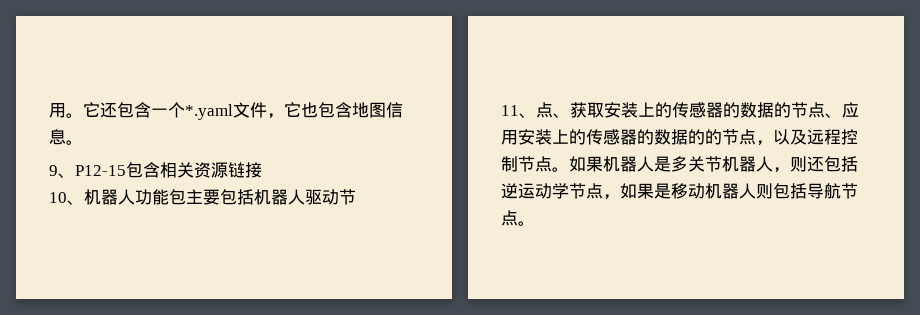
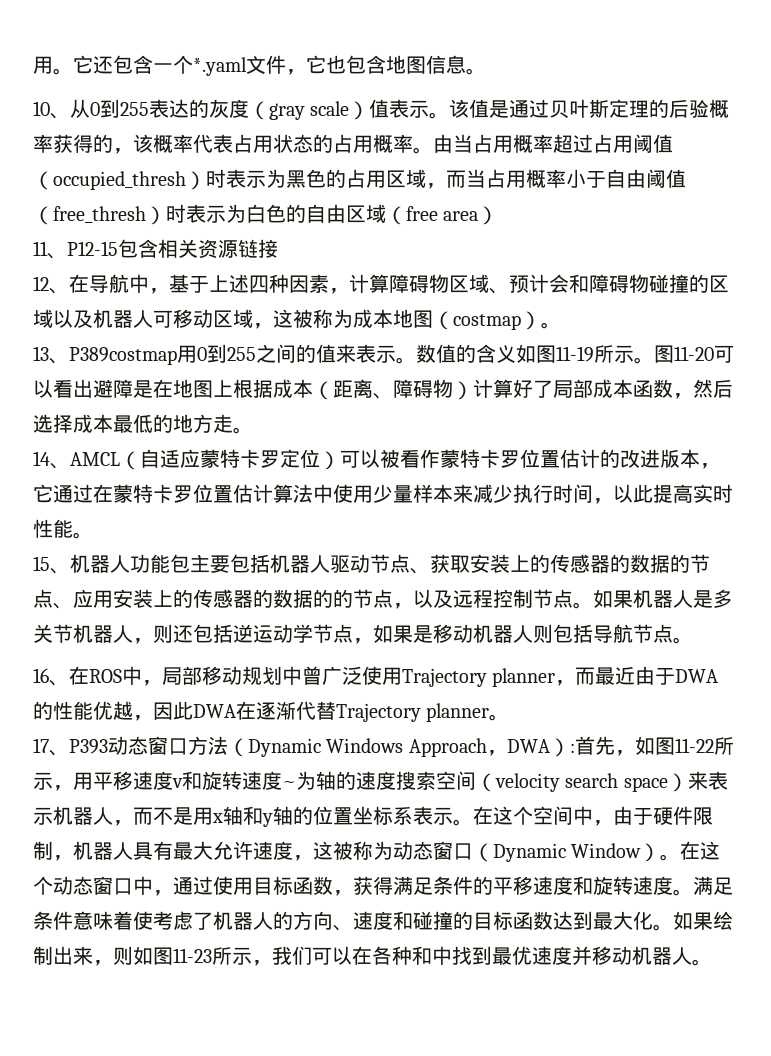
- 9、P12-15包含相关资源链接
+ 10、从0到255表达的灰度（gray scale）值表示。该值是通过贝叶斯定理的后验概率获得的，该概率代表占用状态的占用概率。由当占用概率超过占用阈值（occupied_thresh）时表示为黑色的占用区域，而当占用概率小于自由阈值（free_thresh）时表示为白色的自由区域（free area）
+ 11、P12-15包含相关资源链接
- 10、机器人功能包主要包括机器人驱动节
- 11、点、获取安装上的传感器的数据的节点、应用安装上的传感器的数据的的节点，以及远程控制节点。
+ 12、在导航中，基于上述四种因素，计算障碍物区域、预计会和障碍物碰撞的区域以及机器人可移动区域，这被称为成本地图（costmap）。
+ 13、P389costmap用0到255之间的值来表示。数值的含义如图11-19所示。图11-20可以看出避障是在地图上根据成本（距离、障碍物）计算好了局部成本函数，然后选择成本最低的地方走。
+ 14、AMCL（自适应蒙特卡罗定位）可以被看作蒙特卡罗位置估计的改进版本，它通过在蒙特卡罗位置估计算法中使用少量样本来减少执行时间，以此提高实时性能。
+ 15、机器人功能包主要包括机器人驱动节点、获取安装上的传感器的数据的节点、应用安装上的传感器的数据的的节点，以及远程控制节点。
+ 16、在ROS中，局部移动规划中曾广泛使用Trajectory planner，而最近由于DWA的性能优越，因此DWA在逐渐代替Trajectory planner。
+ 17、P393动态窗口方法（Dynamic Windows Approach，DWA）:首先，如图11-22所示，用平移速度v和旋转速度~为轴的速度搜索空间（velocity search space）来表示机器人，而不是用x轴和y轴的位置坐标系表示。在这个空间中，由于硬件限制，机器人具有最大允许速度，这被称为动态窗口（Dynamic Window）。在这个动态窗口中，通过使用目标函数，获得满足条件的平移速度和旋转速度。满足条件意味着使考虑了机器人的方向、速度和碰撞的目标函数达到最大化。如果绘制出来，则如图11-23所示，我们可以在各种和中找到最优速度并移动机器人。

